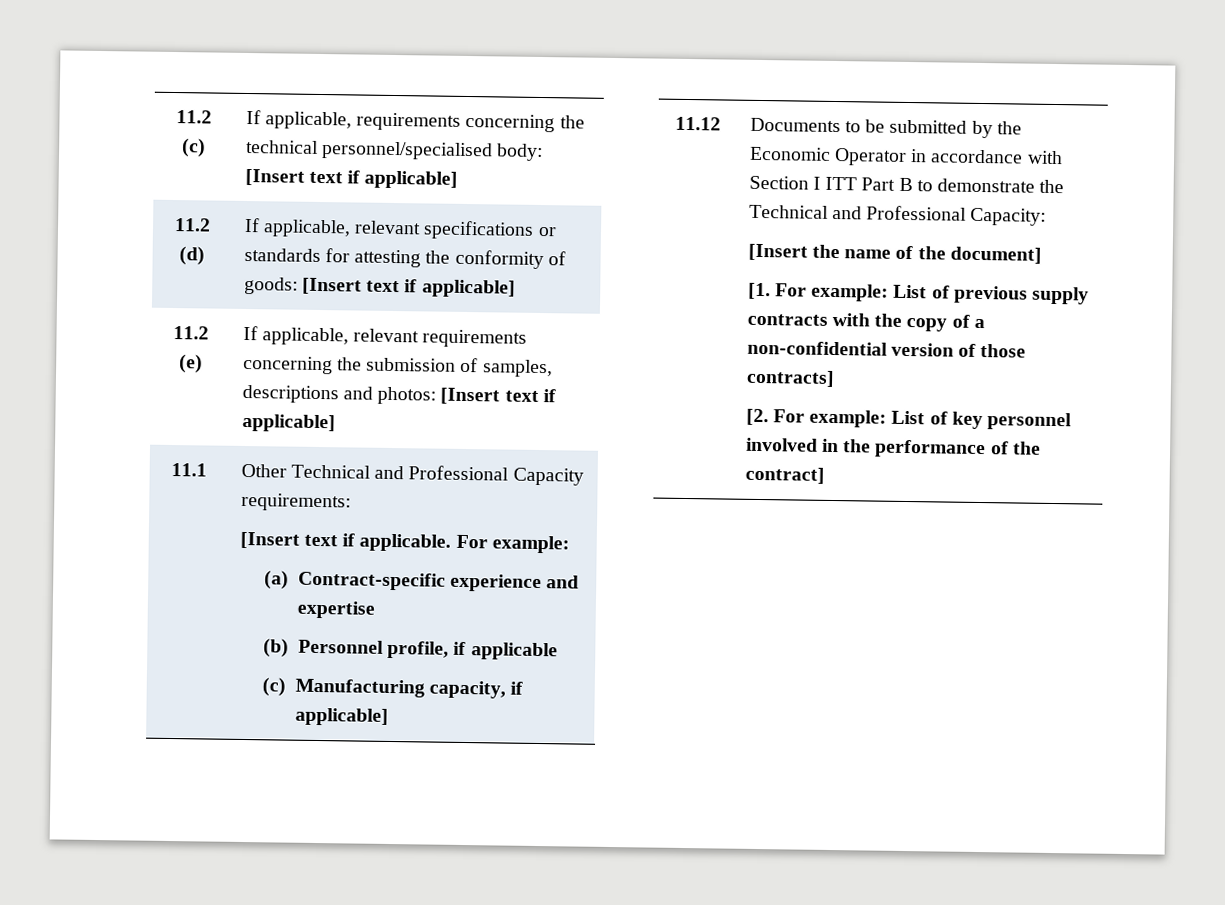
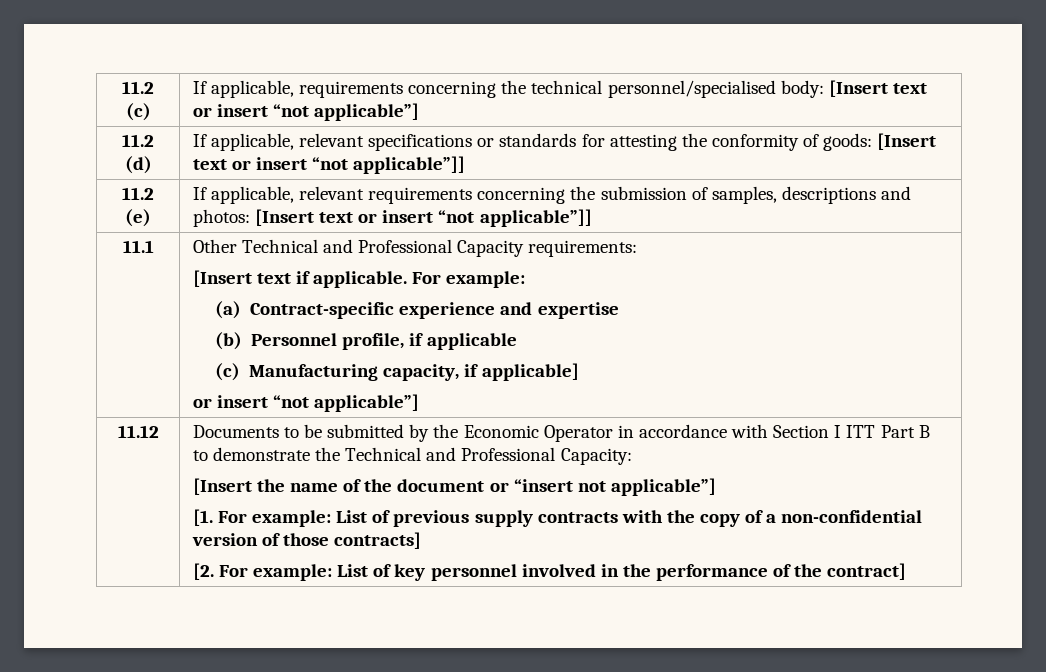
- 11.2 (c) | If applicable, requirements concerning the technical personnel/specialised body: [Insert text if applicable]
+ 11.2 (c) | If applicable, requirements concerning the technical personnel/specialised body: [Insert text or insert “not applicable”]
- 11.2 (d) | If applicable, relevant specifications or standards for attesting the conformity of goods: [Insert text if applicable]
+ 11.2 (d) | If applicable, relevant specifications or standards for attesting the conformity of goods: [Insert text or insert “not applicable”]]
- 11.2 (e) | If applicable, relevant requirements concerning the submission of samples, descriptions and photos: [Insert text if applicable]
+ 11.2 (e) | If applicable, relevant requirements concerning the submission of samples, descriptions and photos: [Insert text or insert “not applicable”]]
  11.1 | Other Technical and Professional Capacity requirements:
  [Insert text if applicable. For example:
  (a) Contract-specific experience and expertise
  (b) Personnel profile, if applicable
  (c) Manufacturing capacity, if applicable]
+ or insert “not applicable”]
- [Insert the name of the document]
+ [Insert the name of the document or “insert not applicable”]

